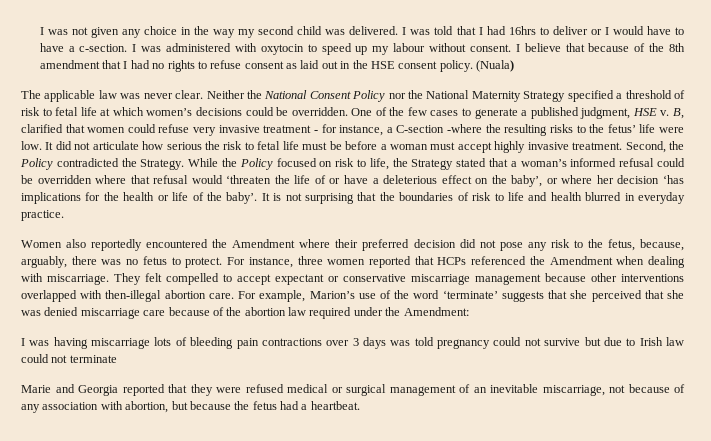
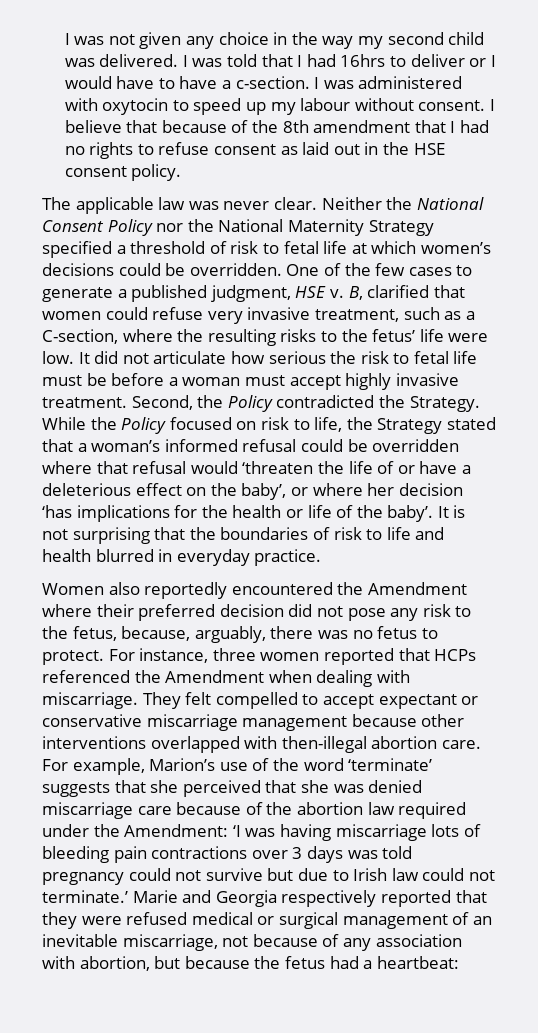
- (Nuala)
- B, clarified that women could refuse very invasive treatment - for instance, a C-section -where the resulting risks to the fetus’ life were low.
+ B, clarified that women could refuse very invasive treatment, such as a C-section, where the resulting risks to the fetus’ life were low.
- For example, Marion’s use of the word ‘terminate’ suggests that she perceived that she was denied miscarriage care because of the abortion law required under the Amendment:
- I was having miscarriage lots of bleeding pain contractions over 3 days was told pregnancy could not survive but due to Irish law could not terminate
- Marie and Georgia reported that they were refused medical or surgical management of an inevitable miscarriage, not because of any association with abortion, but because the fetus had a heartbeat.
+ For example, Marion’s use of the word ‘terminate’ suggests that she perceived that she was denied miscarriage care because of the abortion law required under the Amendment: ‘I was having miscarriage lots of bleeding pain contractions over 3 days was told pregnancy could not survive but due to Irish law could not terminate.’ Marie and Georgia respectively reported that they were refused medical or surgical management of an inevitable miscarriage, not because of any association with abortion, but because the fetus had a heartbeat:

